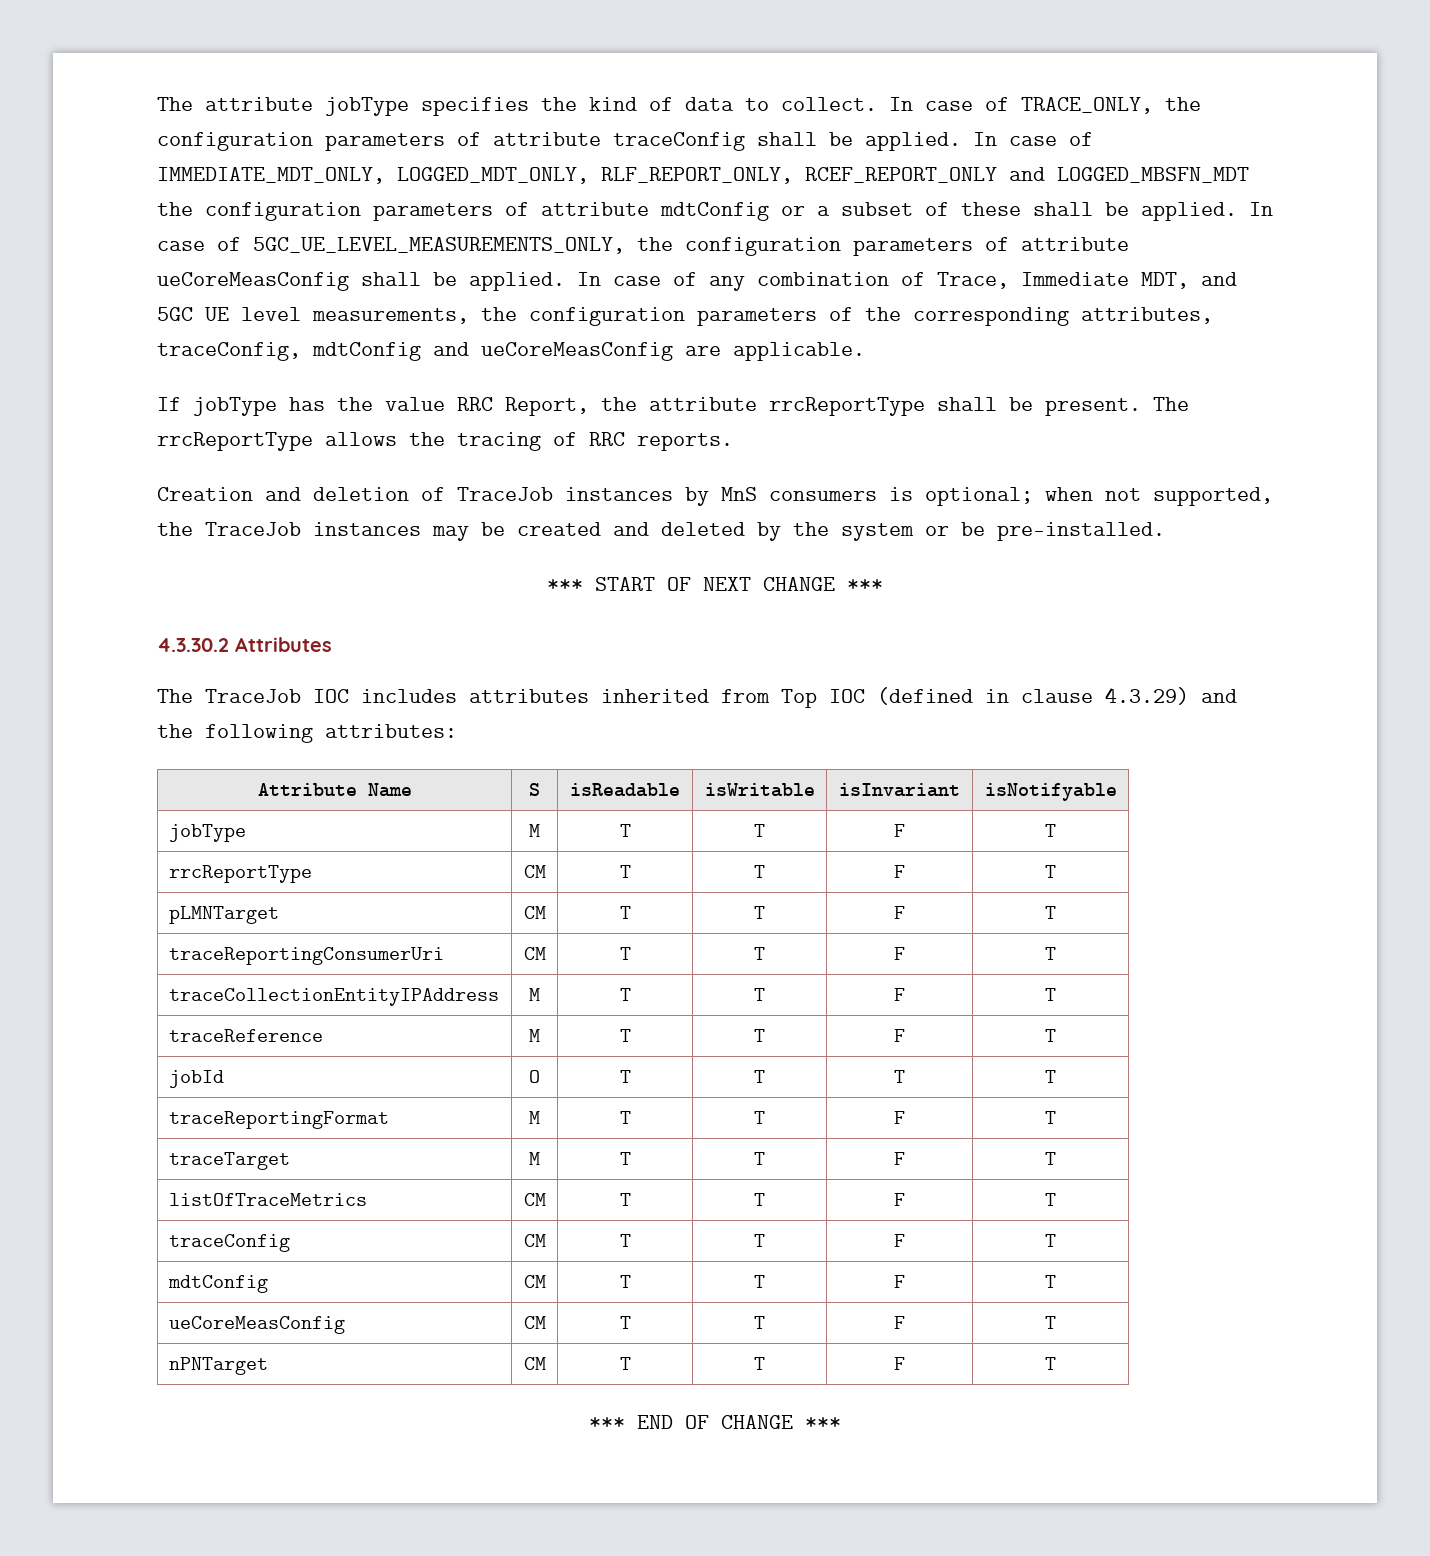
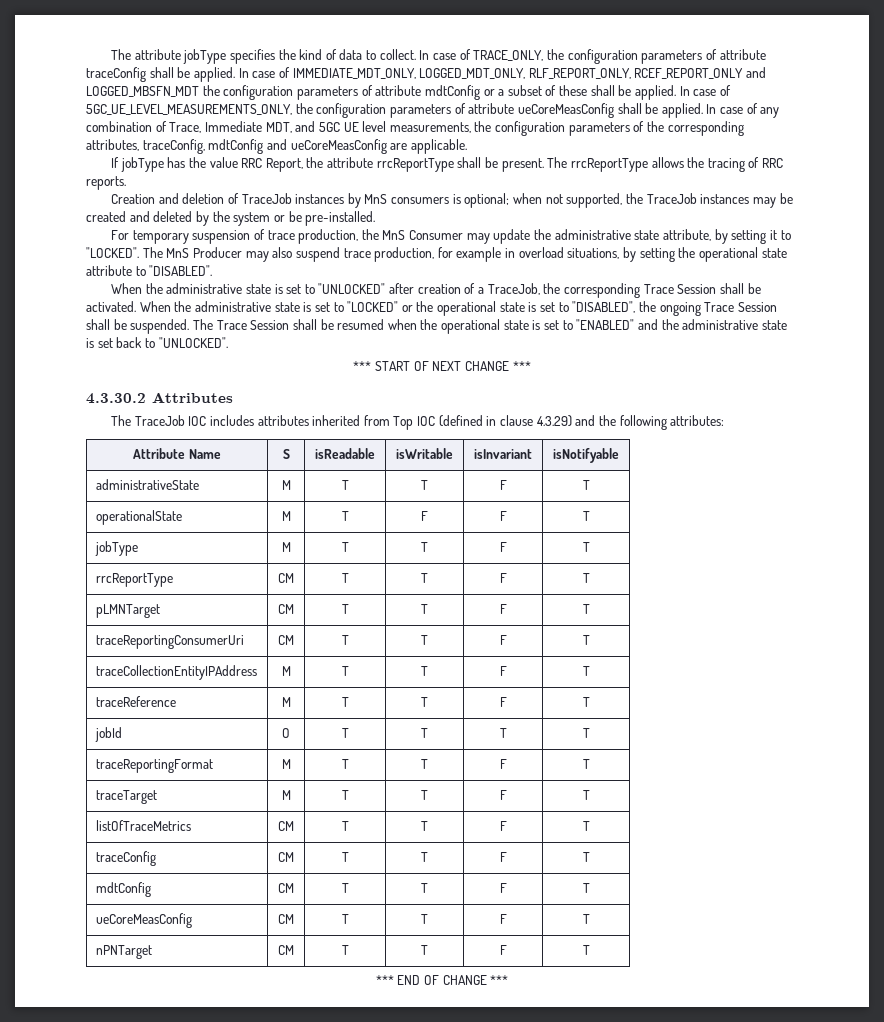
+ For temporary suspension of trace production, the MnS Consumer may update the administrative state attribute, by setting it to "LOCKED". The MnS Producer may also suspend trace production, for example in overload situations, by setting the operational state attribute to "DISABLED".
+ When the administrative state is set to "UNLOCKED" after creation of a TraceJob, the corresponding Trace Session shall be activated. When the administrative state is set to "LOCKED" or the operational state is set to "DISABLED", the ongoing Trace Session shall be suspended. The Trace Session shall be resumed when the operational state is set to "ENABLED" and the administrative state is set back to "UNLOCKED".
+ administrativeState | M | T | T | F | T
+ operationalState | M | T | F | F | T

